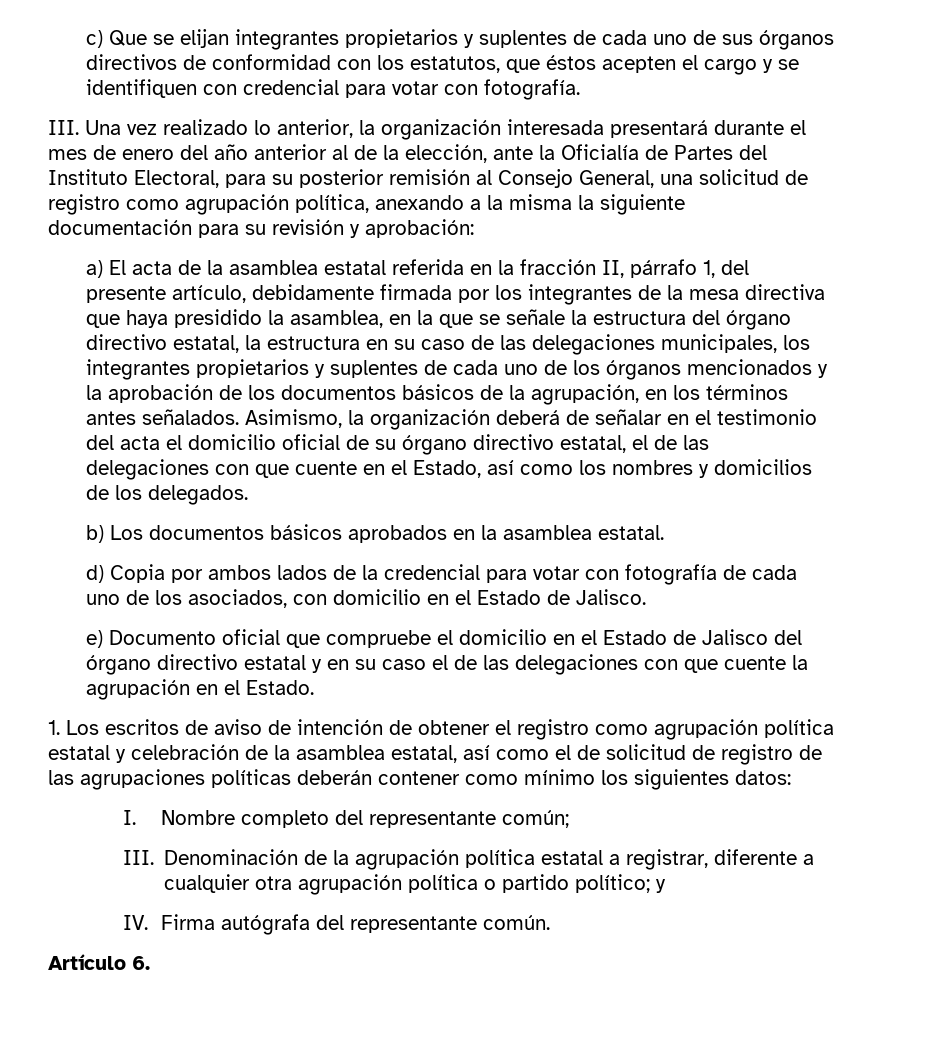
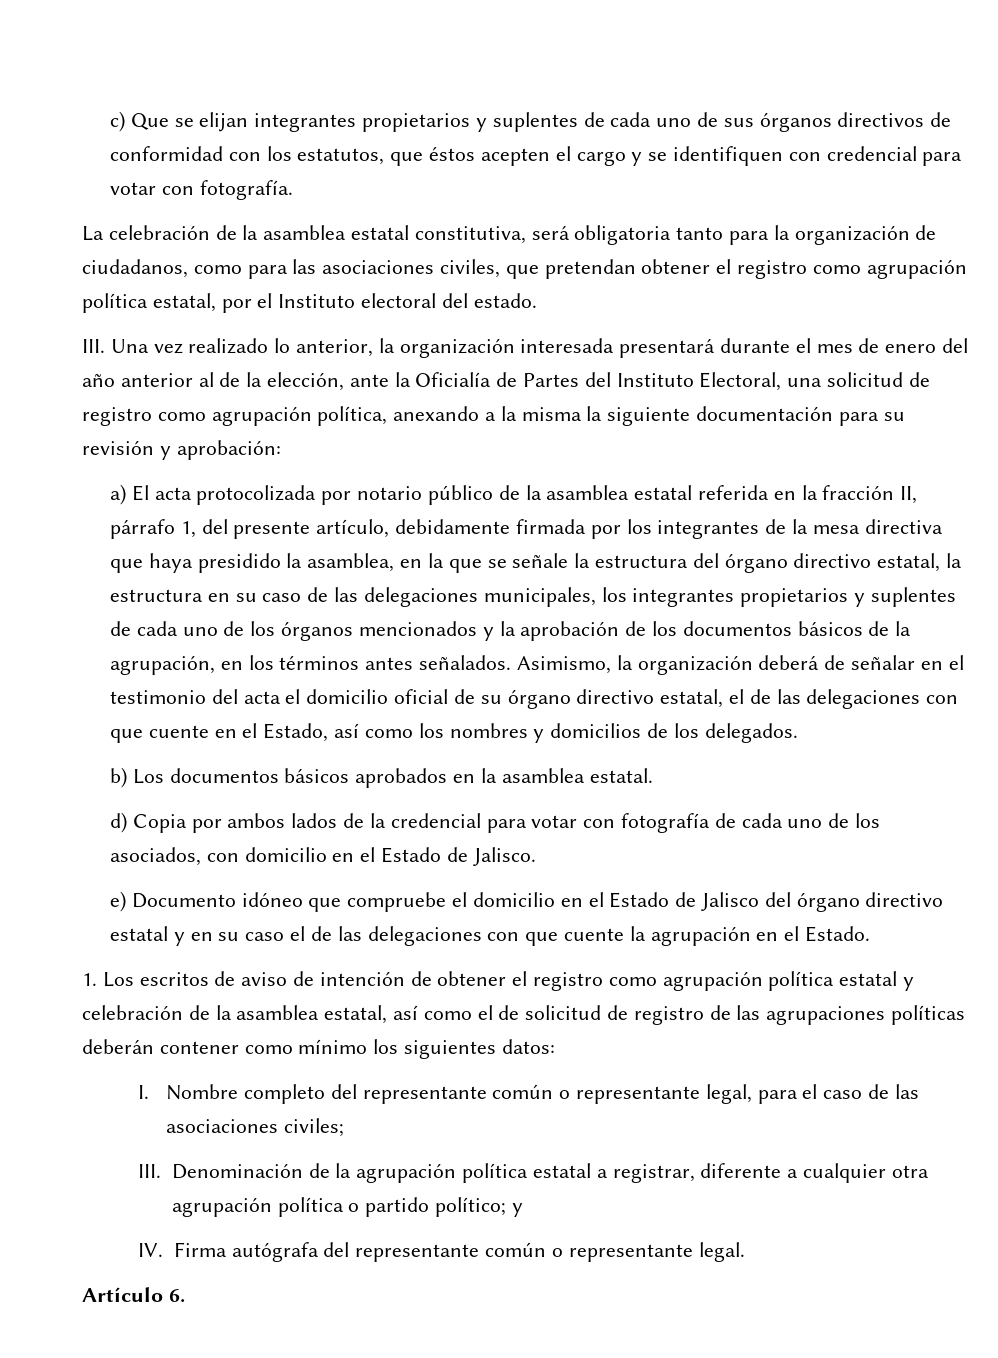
+ La celebración de la asamblea estatal constitutiva, será obligatoria tanto para la organización de ciudadanos, como para las asociaciones civiles, que pretendan obtener el registro como agrupación política estatal, por el Instituto electoral del estado.
- III. Una vez realizado lo anterior, la organización interesada presentará durante el mes de enero del año anterior al de la elección, ante la Oficialía de Partes del Instituto Electoral, para su posterior remisión al Consejo General, una solicitud de registro como agrupación política, anexando a la misma la siguiente documentación para su revisión y aprobación:
+ III. Una vez realizado lo anterior, la organización interesada presentará durante el mes de enero del año anterior al de la elección, ante la Oficialía de Partes del Instituto Electoral, una solicitud de registro como agrupación política, anexando a la misma la siguiente documentación para su revisión y aprobación:
- a) El acta de la asamblea estatal referida en la fracción II, párrafo 1, del presente artículo, debidamente firmada por los integrantes de la mesa directiva que haya presidido la asamblea, en la que se señale la estructura del órgano directivo estatal, la estructura en su caso de las delegaciones municipales, los integrantes propietarios y suplentes de cada uno de los órganos mencionados y la aprobación de los documentos básicos de la agrupación, en los términos antes señalados.
+ a) El acta protocolizada por notario público de la asamblea estatal referida en la fracción II, párrafo 1, del presente artículo, debidamente firmada por los integrantes de la mesa directiva que haya presidido la asamblea, en la que se señale la estructura del órgano directivo estatal, la estructura en su caso de las delegaciones municipales, los integrantes propietarios y suplentes de cada uno de los órganos mencionados y la aprobación de los documentos básicos de la agrupación, en los términos antes señalados.
- e) Documento oficial que compruebe el domicilio en el Estado de Jalisco del órgano directivo estatal y en su caso el de las delegaciones con que cuente la agrupación en el Estado.
+ e) Documento idóneo que compruebe el domicilio en el Estado de Jalisco del órgano directivo estatal y en su caso el de las delegaciones con que cuente la agrupación en el Estado.
- I. Nombre completo del representante común;
+ I. Nombre completo del representante común o representante legal, para el caso de las asociaciones civiles;
- IV. Firma autógrafa del representante común.
+ IV. Firma autógrafa del representante común o representante legal.

